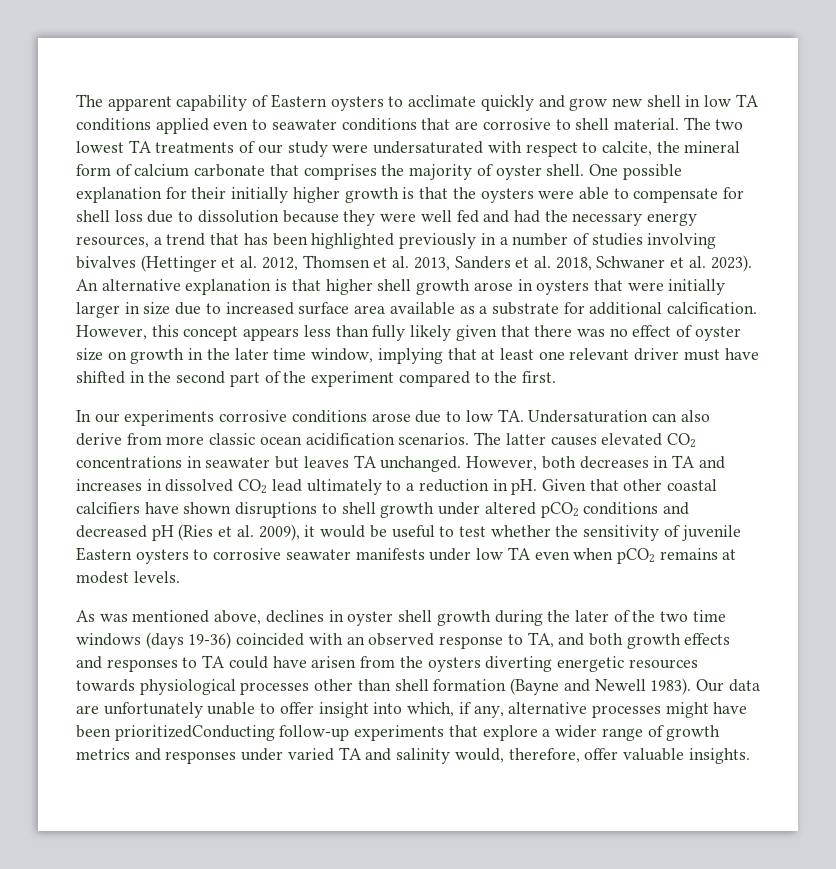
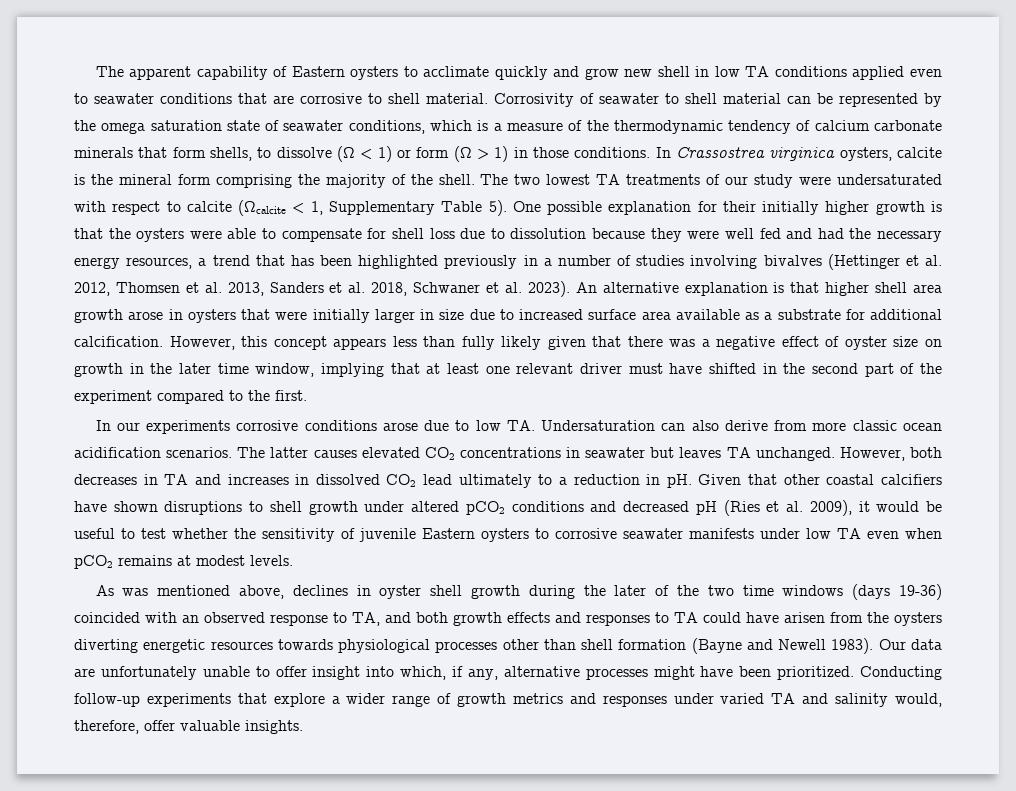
+ Corrosivity of seawater to shell material can be represented by the omega saturation state of seawater conditions, which is a measure of the thermodynamic tendency of calcium carbonate minerals that form shells, to dissolve (Ω < 1) or form (Ω > 1) in those conditions. In Crassostrea virginica oysters, calcite is the mineral form comprising the majority of the shell.
- The two lowest TA treatments of our study were undersaturated with respect to calcite, the mineral form of calcium carbonate that comprises the majority of oyster shell.
+ The two lowest TA treatments of our study were undersaturated with respect to calcite (Ωcalcite < 1, Supplementary Table 5).
- An alternative explanation is that higher shell growth arose in oysters that were initially larger in size due to increased surface area available as a substrate for additional calcification.
+ An alternative explanation is that higher shell area growth arose in oysters that were initially larger in size due to increased surface area available as a substrate for additional calcification.
- However, this concept appears less than fully likely given that there was no effect of oyster size on growth in the later time window, implying that at least one relevant driver must have shifted in the second part of the experiment compared to the first.
+ However, this concept appears less than fully likely given that there was a negative effect of oyster size on growth in the later time window, implying that at least one relevant driver must have shifted in the second part of the experiment compared to the first.
- Our data are unfortunately unable to offer insight into which, if any, alternative processes might have been prioritizedConducting follow-up experiments that explore a wider range of growth metrics and responses under varied TA and salinity would, therefore, offer valuable insights.
+ Our data are unfortunately unable to offer insight into which, if any, alternative processes might have been prioritized. Conducting follow-up experiments that explore a wider range of growth metrics and responses under varied TA and salinity would, therefore, offer valuable insights.

